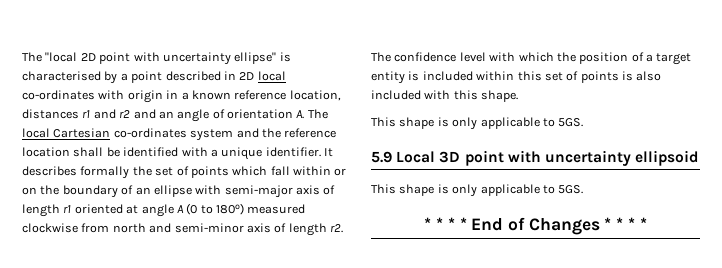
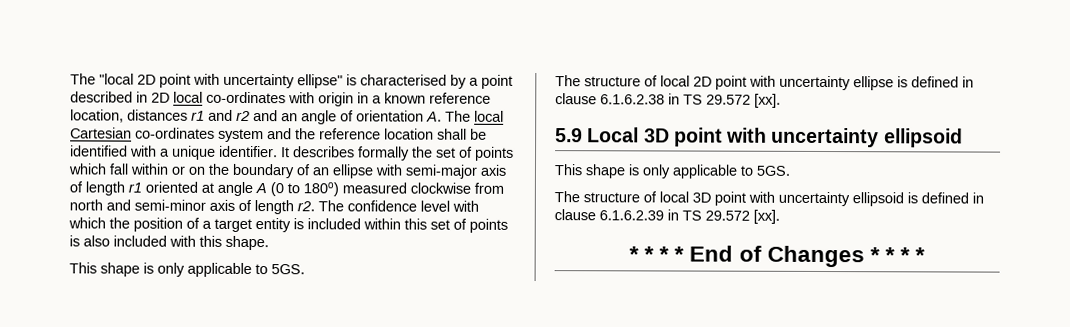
+ The structure of local 2D point with uncertainty ellipse is defined in clause 6.1.6.2.38 in TS 29.572 [xx].
+ The structure of local 3D point with uncertainty ellipsoid is defined in clause 6.1.6.2.39 in TS 29.572 [xx].

